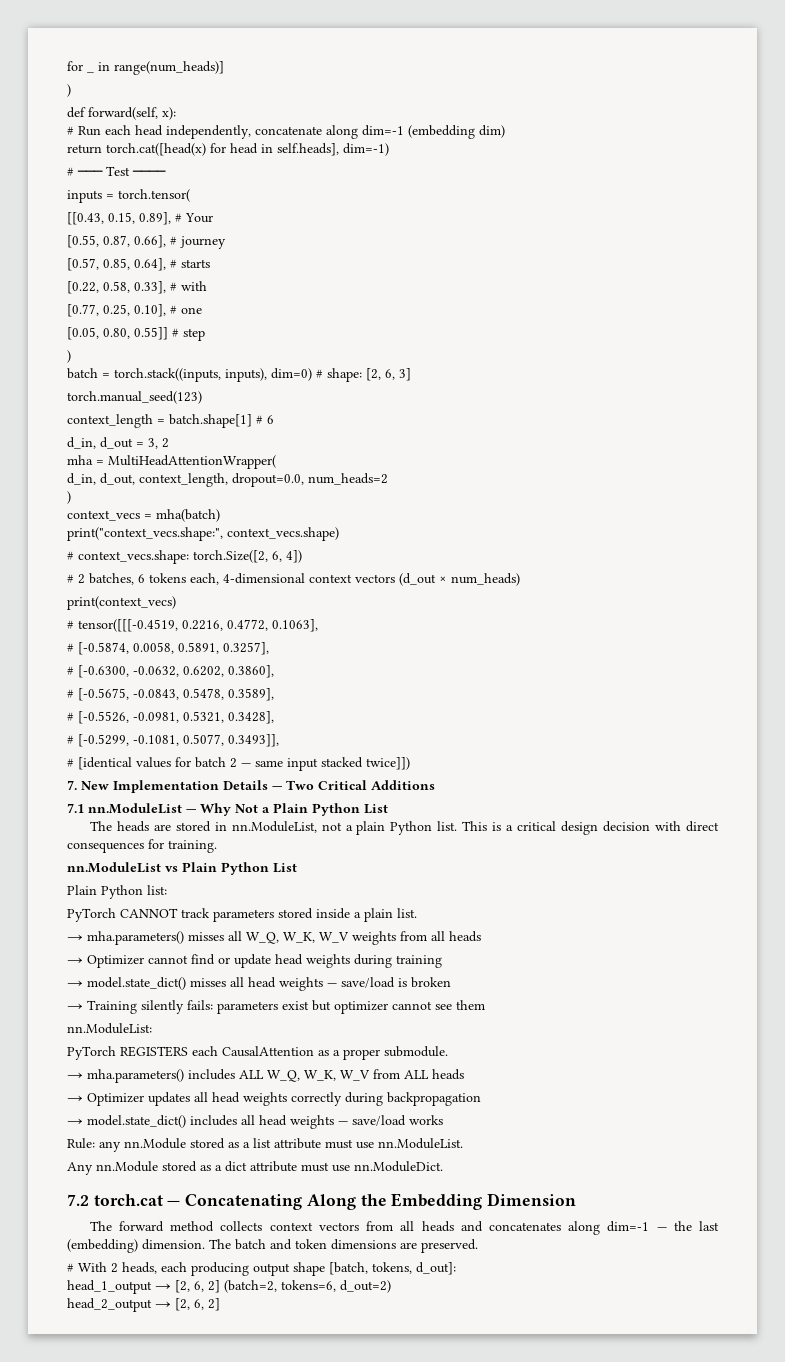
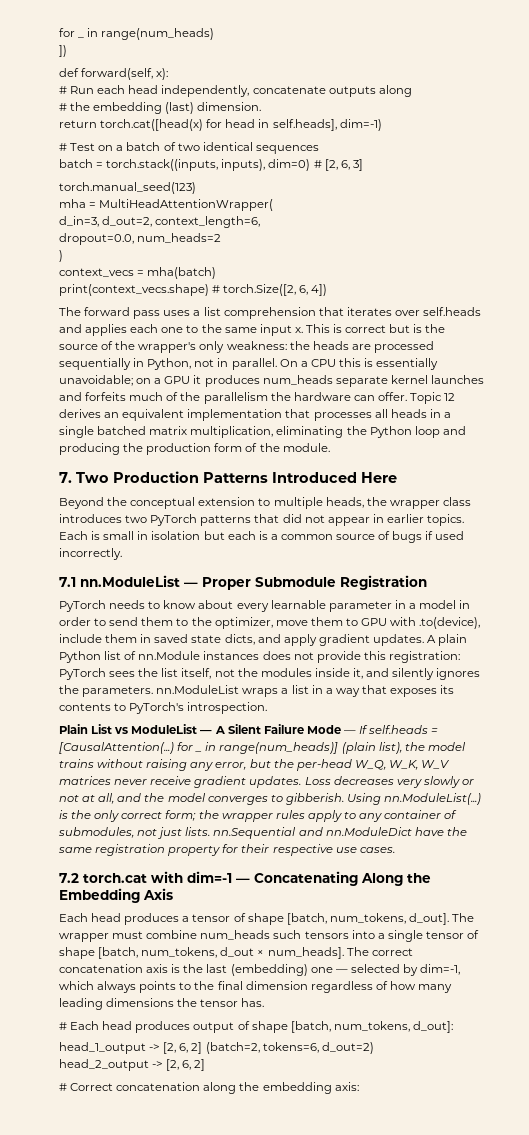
- for _ in range(num_heads)]
- )
+ for _ in range(num_heads)
+ ])
- # Run each head independently, concatenate along dim=-1 (embedding dim)
+ # Run each head independently, concatenate outputs along
+ # the embedding (last) dimension.
- # ─── Test ────
- inputs = torch.tensor(
- [[0.43, 0.15, 0.89], # Your
- [0.55, 0.87, 0.66], # journey
- [0.57, 0.85, 0.64], # starts
- [0.22, 0.58, 0.33], # with
- [0.77, 0.25, 0.10], # one
- [0.05, 0.80, 0.55]] # step
- )
+ # Test on a batch of two identical sequences
- batch = torch.stack((inputs, inputs), dim=0) # shape: [2, 6, 3]
+ batch = torch.stack((inputs, inputs), dim=0) # [2, 6, 3]
- context_length = batch.shape[1] # 6
- d_in, d_out = 3, 2
- d_in, d_out, context_length, dropout=0.0, num_heads=2
+ d_in=3, d_out=2, context_length=6,
+ dropout=0.0, num_heads=2
- print("context_vecs.shape:", context_vecs.shape)
- # context_vecs.shape: torch.Size([2, 6, 4])
+ print(context_vecs.shape) # torch.Size([2, 6, 4])
- # 2 batches, 6 tokens each, 4-dimensional context vectors (d_out × num_heads)
- print(context_vecs)
- # tensor([[[-0.4519, 0.2216, 0.4772, 0.1063],
- # [-0.5874, 0.0058, 0.5891, 0.3257],
- # [-0.6300, -0.0632, 0.6202, 0.3860],
- # [-0.5675, -0.0843, 0.5478, 0.3589],
- # [-0.5526, -0.0981, 0.5321, 0.3428],
- # [-0.5299, -0.1081, 0.5077, 0.3493]],
- # [identical values for batch 2 — same input stacked twice]])
- 7. New Implementation Details — Two Critical Additions
- 7.1 nn.ModuleList — Why Not a Plain Python List
- The heads are stored in nn.ModuleList, not a plain Python list. This is a critical design decision with direct consequences for training.
- nn.ModuleList vs Plain Python List
- Plain Python list:
- PyTorch CANNOT track parameters stored inside a plain list.
- → mha.parameters() misses all W_Q, W_K, W_V weights from all heads
- → Optimizer cannot find or update head weights during training
- → model.state_dict() misses all head weights — save/load is broken
- → Training silently fails: parameters exist but optimizer cannot see them
- nn.ModuleList:
- PyTorch REGISTERS each CausalAttention as a proper submodule.
- → mha.parameters() includes ALL W_Q, W_K, W_V from ALL heads
- → Optimizer updates all head weights correctly during backpropagation
- → model.state_dict() includes all head weights — save/load works
- Rule: any nn.Module stored as a list attribute must use nn.ModuleList.
- Any nn.Module stored as a dict attribute must use nn.ModuleDict.
+ The forward pass uses a list comprehension that iterates over self.heads and applies each one to the same input x. This is correct but is the source of the wrapper's only weakness: the heads are processed sequentially in Python, not in parallel. On a CPU this is essentially unavoidable; on a GPU it produces num_heads separate kernel launches and forfeits much of the parallelism the hardware can offer. Topic 12 derives an equivalent implementation that processes all heads in a single batched matrix multiplication, eliminating the Python loop and producing the production form of the module.
+ 7. Two Production Patterns Introduced Here
+ Beyond the conceptual extension to multiple heads, the wrapper class introduces two PyTorch patterns that did not appear in earlier topics. Each is small in isolation but each is a common source of bugs if used incorrectly.
+ 7.1 nn.ModuleList — Proper Submodule Registration
+ PyTorch needs to know about every learnable parameter in a model in order to send them to the optimizer, move them to GPU with .to(device), include them in saved state dicts, and apply gradient updates. A plain Python list of nn.Module instances does not provide this registration: PyTorch sees the list itself, not the modules inside it, and silently ignores the parameters. nn.ModuleList wraps a list in a way that exposes its contents to PyTorch's introspection.
+ Plain List vs ModuleList — A Silent Failure Mode — If self.heads = [CausalAttention(...) for _ in range(num_heads)] (plain list), the model trains without raising any error, but the per-head W_Q, W_K, W_V matrices never receive gradient updates. Loss decreases very slowly or not at all, and the model converges to gibberish. Using nn.ModuleList(...) is the only correct form; the wrapper rules apply to any container of submodules, not just lists. nn.Sequential and nn.ModuleDict have the same registration property for their respective use cases.
- 7.2 torch.cat — Concatenating Along the Embedding Dimension
- The forward method collects context vectors from all heads and concatenates along dim=-1 — the last (embedding) dimension. The batch and token dimensions are preserved.
- # With 2 heads, each producing output shape [batch, tokens, d_out]:
+ 7.2 torch.cat with dim=-1 — Concatenating Along the Embedding Axis
+ Each head produces a tensor of shape [batch, num_tokens, d_out]. The wrapper must combine num_heads such tensors into a single tensor of shape [batch, num_tokens, d_out × num_heads]. The correct concatenation axis is the last (embedding) one — selected by dim=-1, which always points to the final dimension regardless of how many leading dimensions the tensor has.
+ # Each head produces output of shape [batch, num_tokens, d_out]:
- head_1_output → [2, 6, 2] (batch=2, tokens=6, d_out=2)
+ head_1_output -> [2, 6, 2] (batch=2, tokens=6, d_out=2)
- head_2_output → [2, 6, 2]
+ head_2_output -> [2, 6, 2]
+ # Correct concatenation along the embedding axis:

